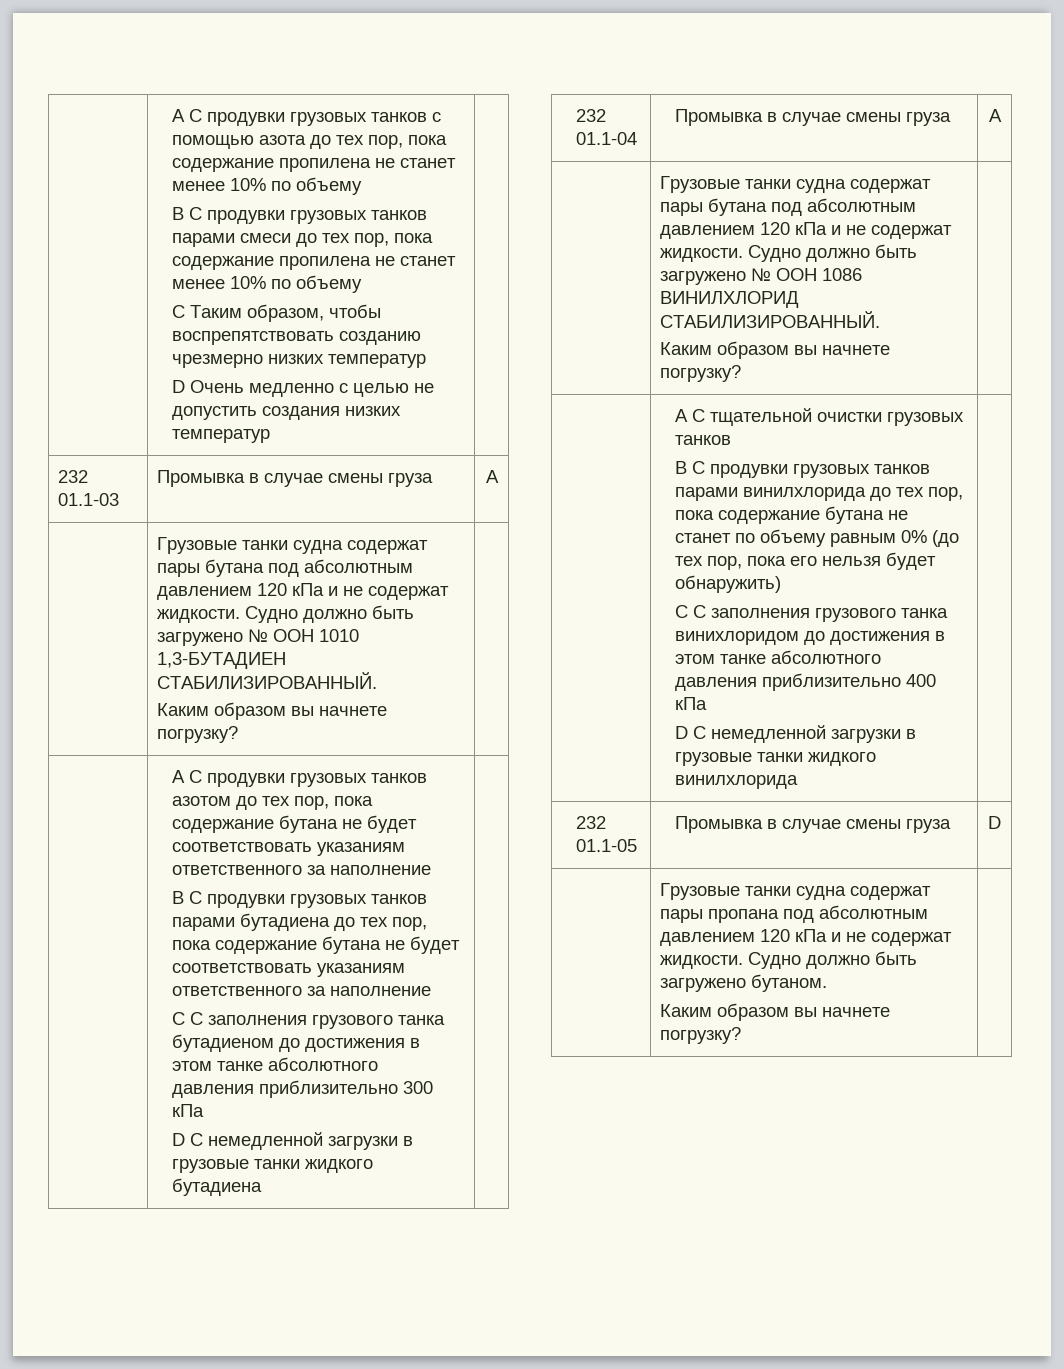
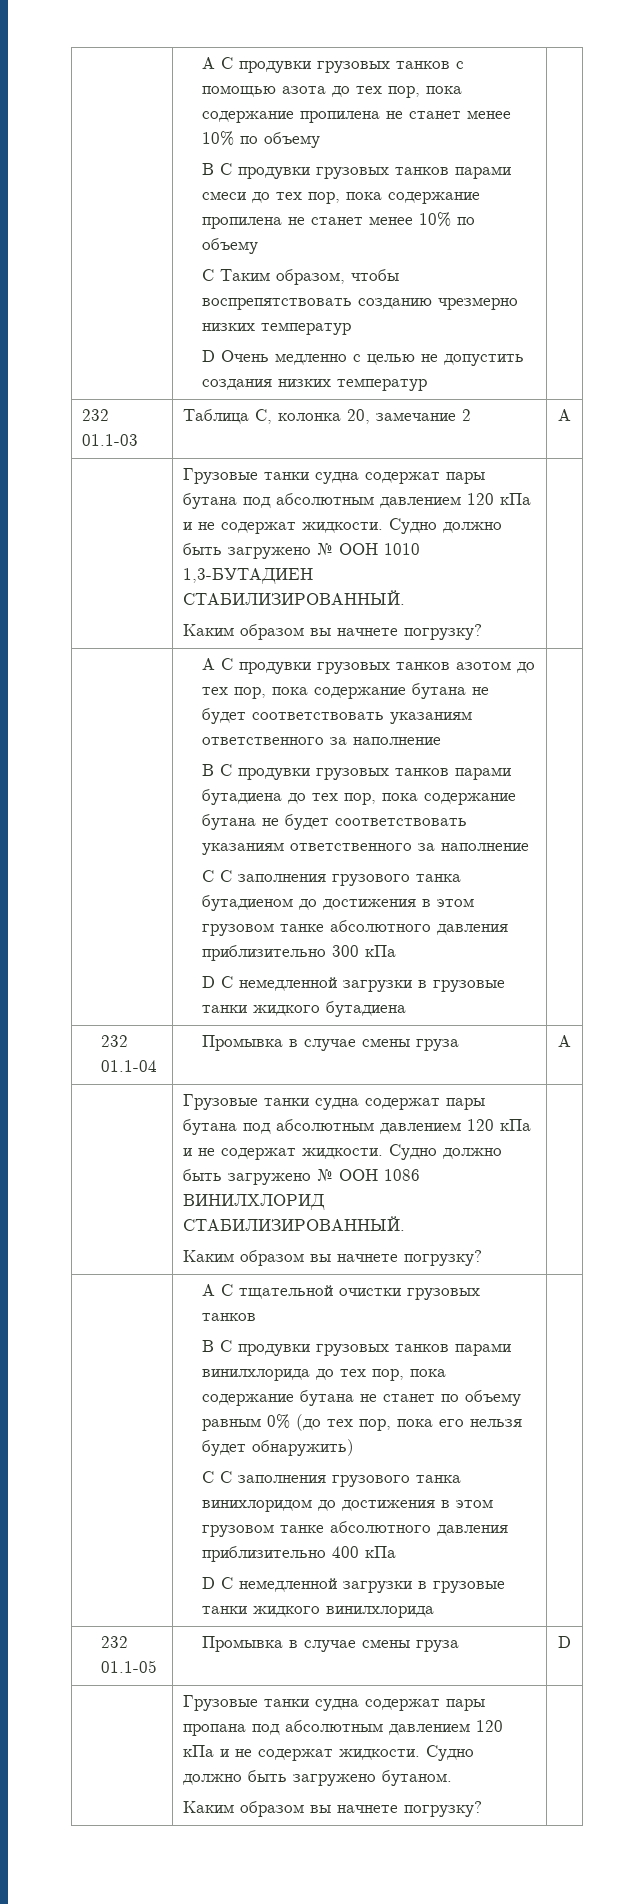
- 232 01.1-03 | Промывка в случае смены груза | A
+ 232 01.1-03 | Таблица C, колонка 20, замечание 2 | A
- C С заполнения грузового танка бутадиеном до достижения в этом танке абсолютного давления приблизительно 300 кПа
+ C С заполнения грузового танка бутадиеном до достижения в этом грузовом танке абсолютного давления приблизительно 300 кПа
- C С заполнения грузового танка винихлоридом до достижения в этом танке абсолютного давления приблизительно 400 кПа
+ C С заполнения грузового танка винихлоридом до достижения в этом грузовом танке абсолютного давления приблизительно 400 кПа

